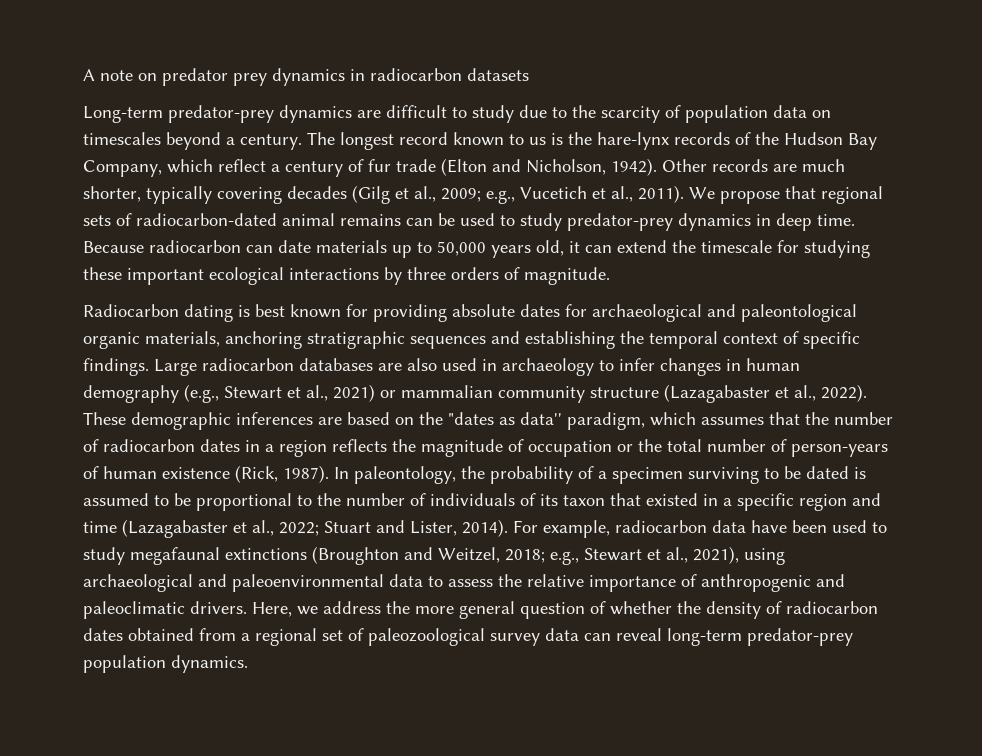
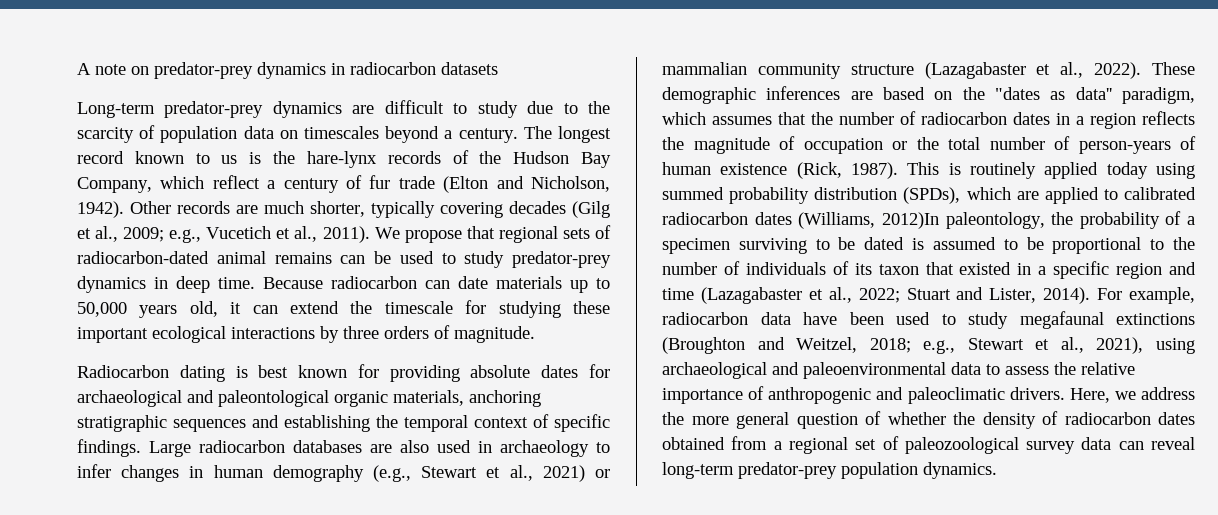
- A note on predator prey dynamics in radiocarbon datasets
+ A note on predator-prey dynamics in radiocarbon datasets
- In paleontology, the probability of a specimen surviving to be dated is assumed to be proportional to the number of individuals of its taxon that existed in a specific region and time (Lazagabaster et al., 2022; Stuart and Lister, 2014).
+ This is routinely applied today using summed probability distribution (SPDs), which are applied to calibrated radiocarbon dates (Williams, 2012)In paleontology, the probability of a specimen surviving to be dated is assumed to be proportional to the number of individuals of its taxon that existed in a specific region and time (Lazagabaster et al., 2022; Stuart and Lister, 2014).

